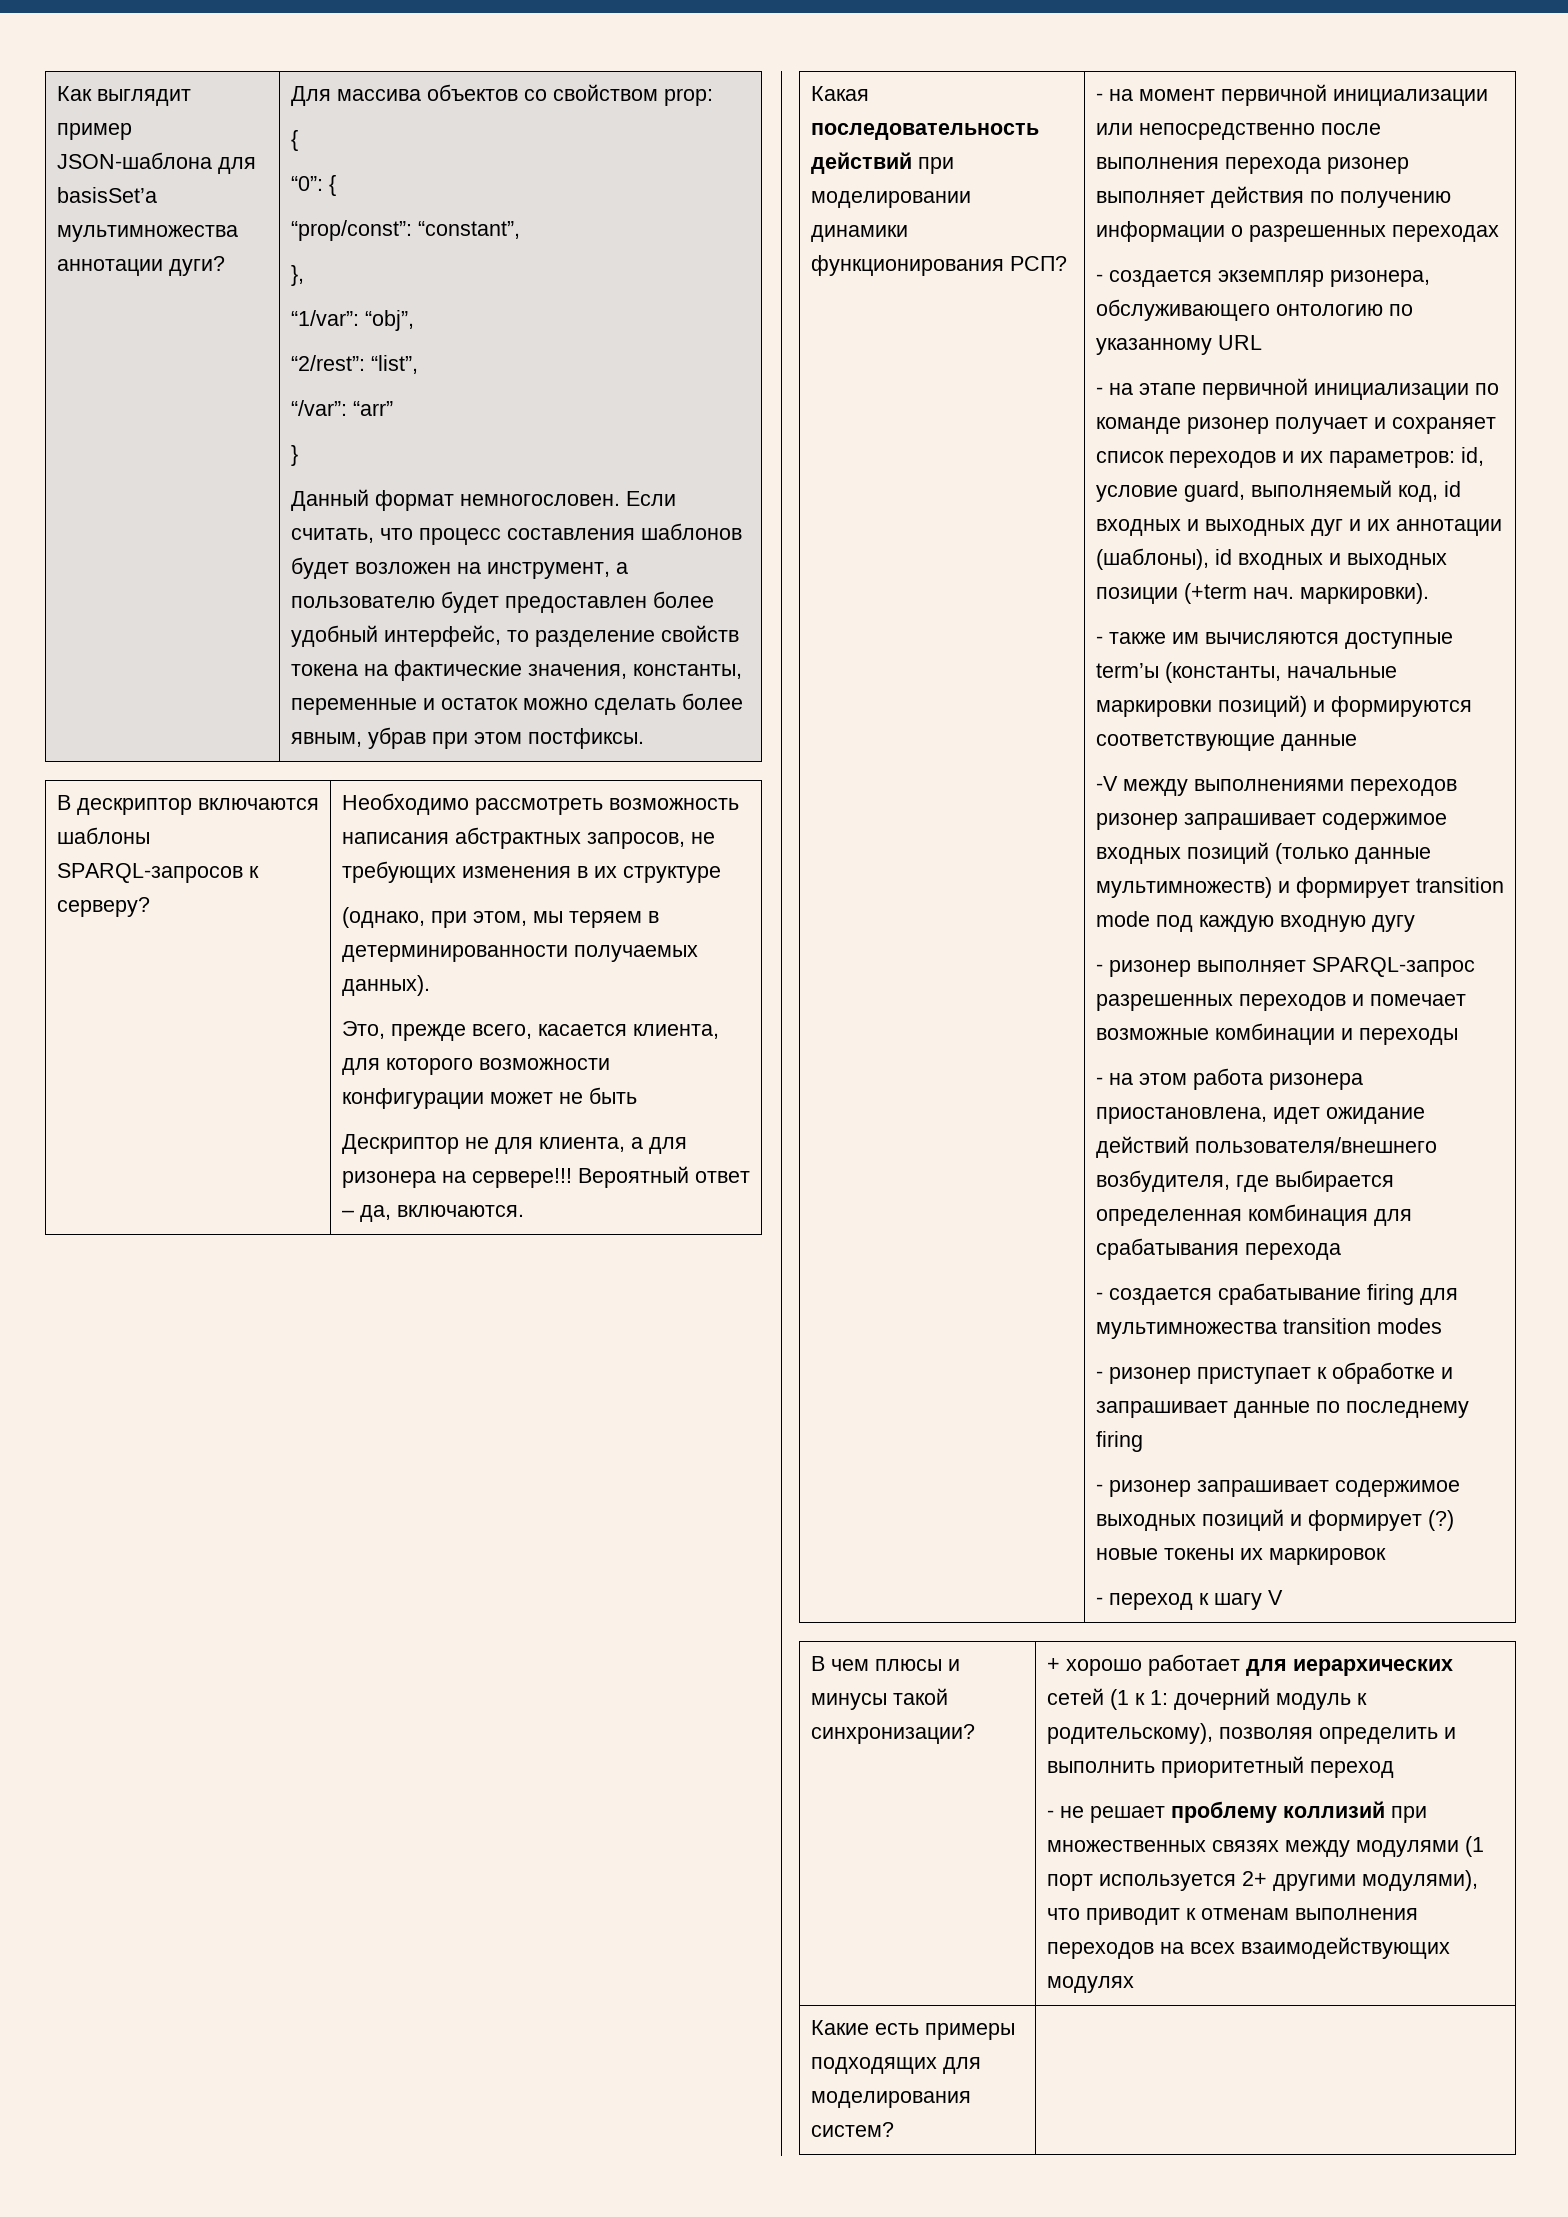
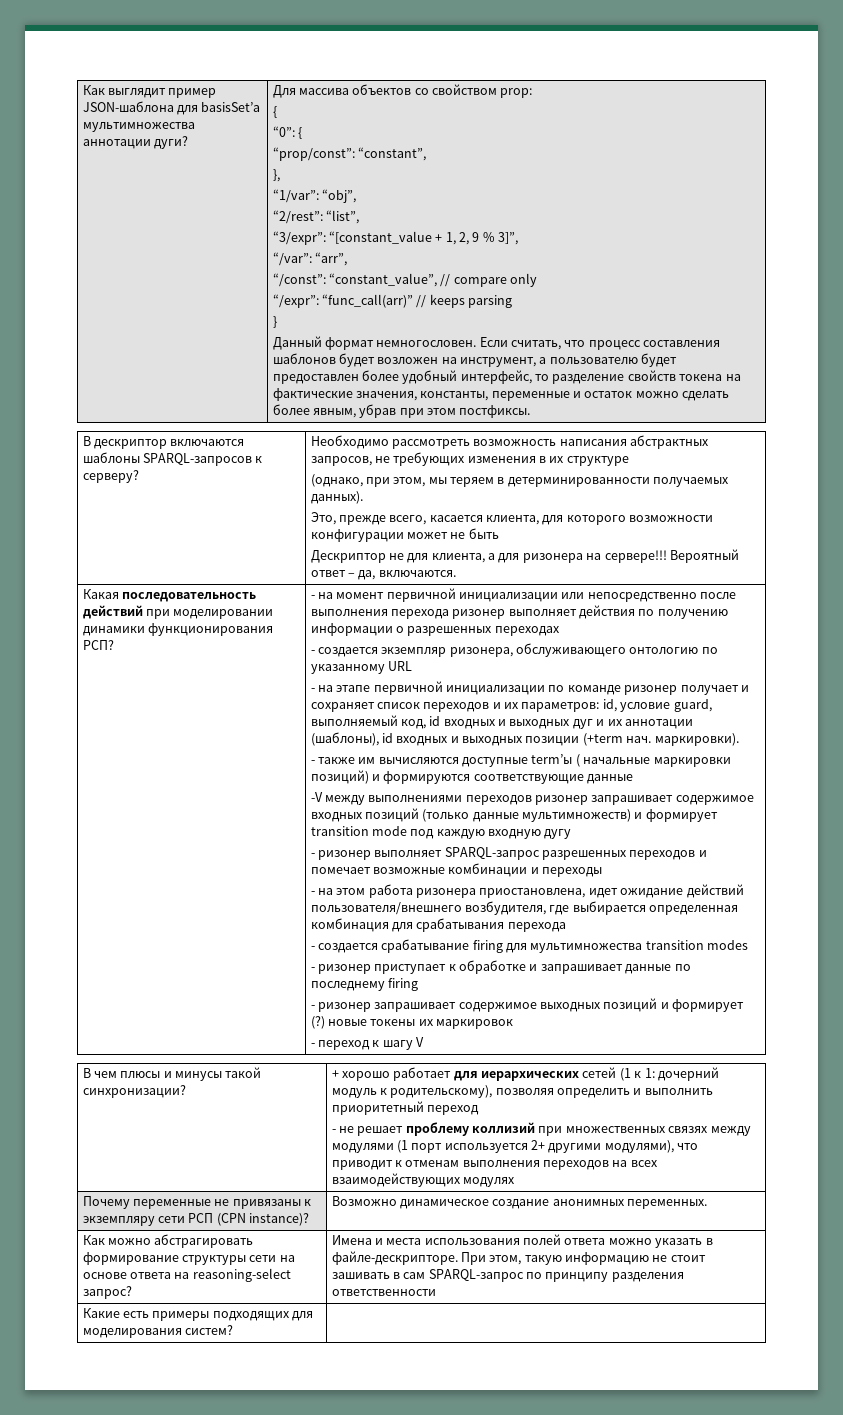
- “/var”: “arr”
+ “3/expr”: “[constant_value + 1, 2, 9 % 3]”,
+ “/var”: “arr”,
+ “/const”: “constant_value”, // compare only
+ “/expr”: “func_call(arr)” // keeps parsing
- - также им вычисляются доступные term’ы (константы, начальные маркировки позиций) и формируются соответствующие данные
+ - также им вычисляются доступные term’ы ( начальные маркировки позиций) и формируются соответствующие данные
+ Почему переменные не привязаны к экземпляру сети РСП (CPN instance)? | Возможно динамическое создание анонимных переменных.
+ Как можно абстрагировать формирование структуры сети на основе ответа на reasoning-select запрос? | Имена и места использования полей ответа можно указать в файле-дескрипторе. При этом, такую информацию не стоит зашивать в сам SPARQL-запрос по принципу разделения ответственности

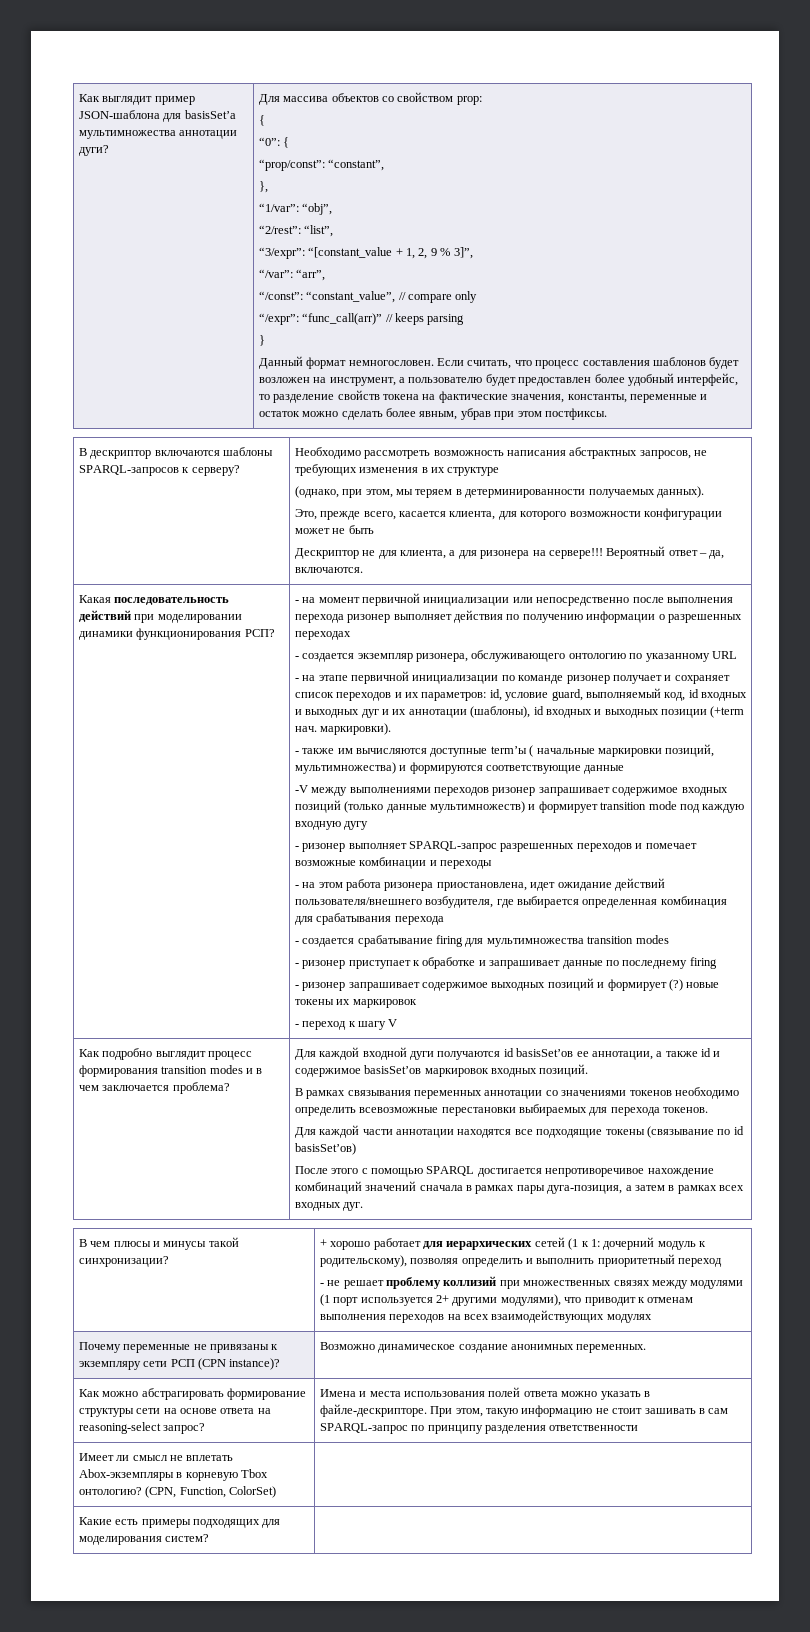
- - также им вычисляются доступные term’ы ( начальные маркировки позиций) и формируются соответствующие данные
+ - также им вычисляются доступные term’ы ( начальные маркировки позиций, мультимножества) и формируются соответствующие данные
+ Как подробно выглядит процесс формирования transition modes и в чем заключается проблема? | Для каждой входной дуги получаются id basisSet’ов ее аннотации, а также id и содержимое basisSet’ов маркировок входных позиций.
+ В рамках связывания переменных аннотации со значениями токенов необходимо определить всевозможные перестановки выбираемых для перехода токенов.
+ Для каждой части аннотации находятся все подходящие токены (связывание по id basisSet’ов)
+ После этого с помощью SPARQL достигается непротиворечивое нахождение комбинаций значений сначала в рамках пары дуга-позиция, а затем в рамках всех входных дуг.
+ Имеет ли смысл не вплетать Abox-экземпляры в корневую Tbox онтологию? (CPN, Function, ColorSet) |

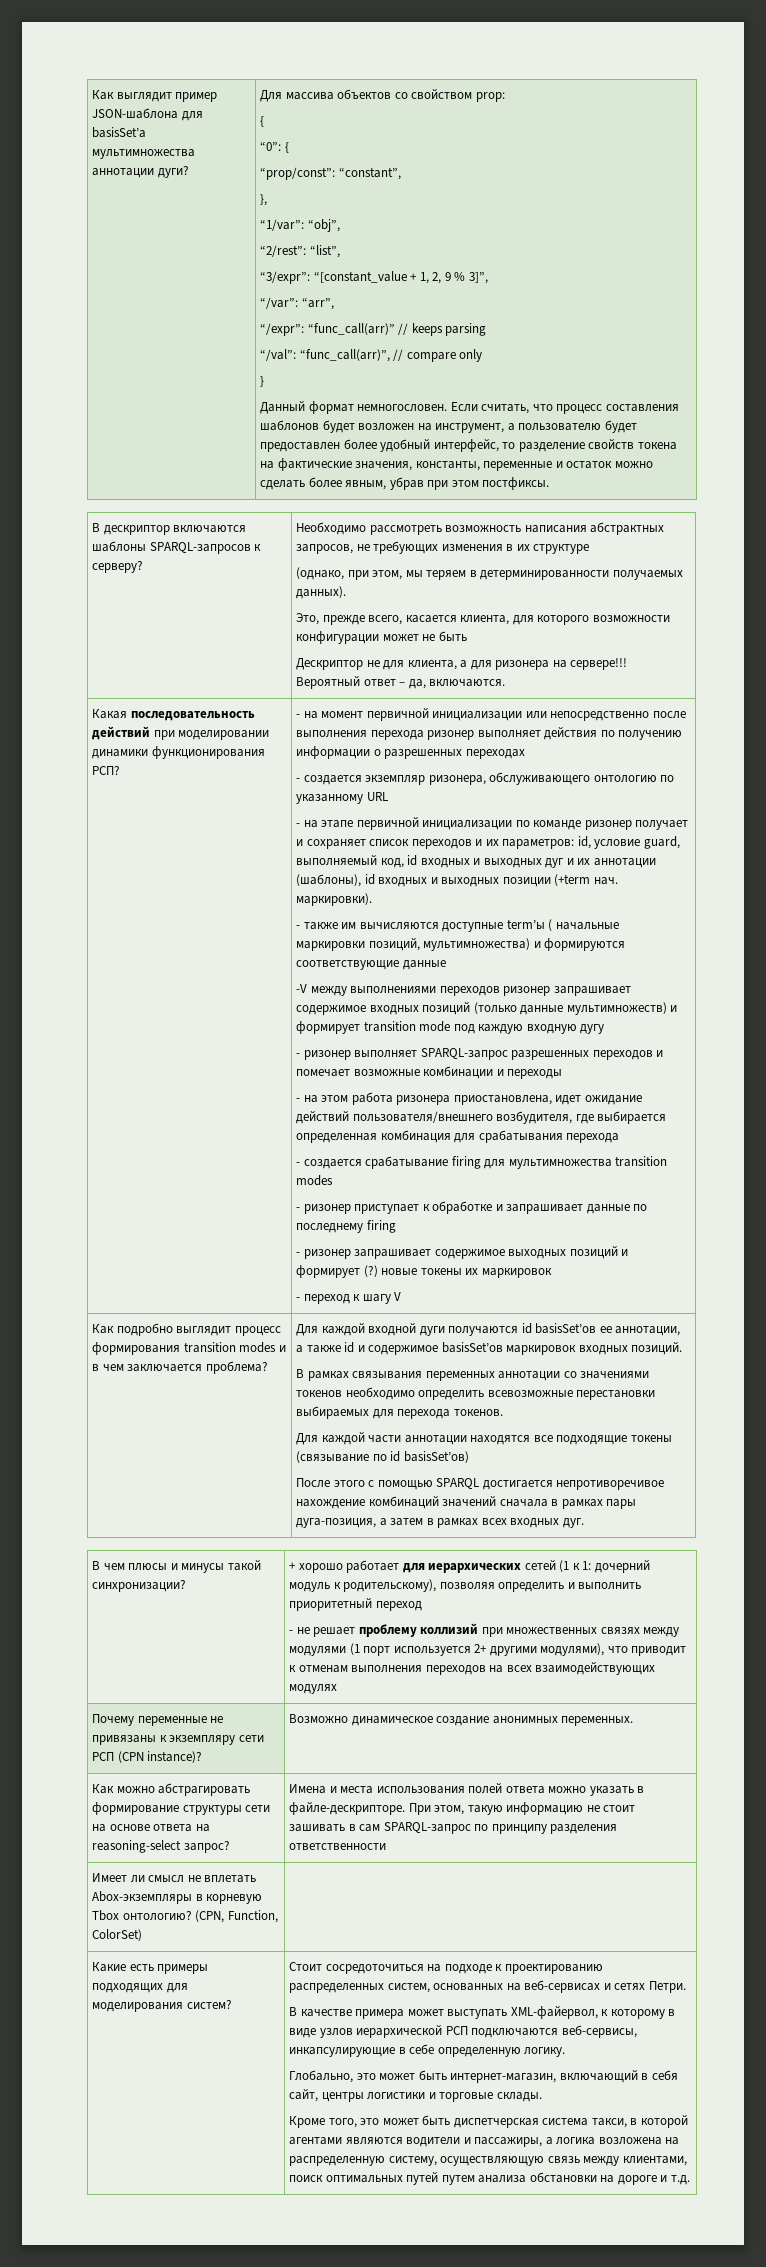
- “/const”: “constant_value”, // compare only
+ “/val”: “func_call(arr)”, // compare only
+ Стоит сосредоточиться на подходе к проектированию распределенных систем, основанных на веб-сервисах и сетях Петри.
+ В качестве примера может выступать XML-файервол, к которому в виде узлов иерархической РСП подключаются веб-сервисы, инкапсулирующие в себе определенную логику.
+ Глобально, это может быть интернет-магазин, включающий в себя сайт, центры логистики и торговые склады.
+ Кроме того, это может быть диспетчерская система такси, в которой агентами являются водители и пассажиры, а логика возложена на распределенную систему, осуществляющую связь между клиентами, поиск оптимальных путей путем анализа обстановки на дороге и т.д.

